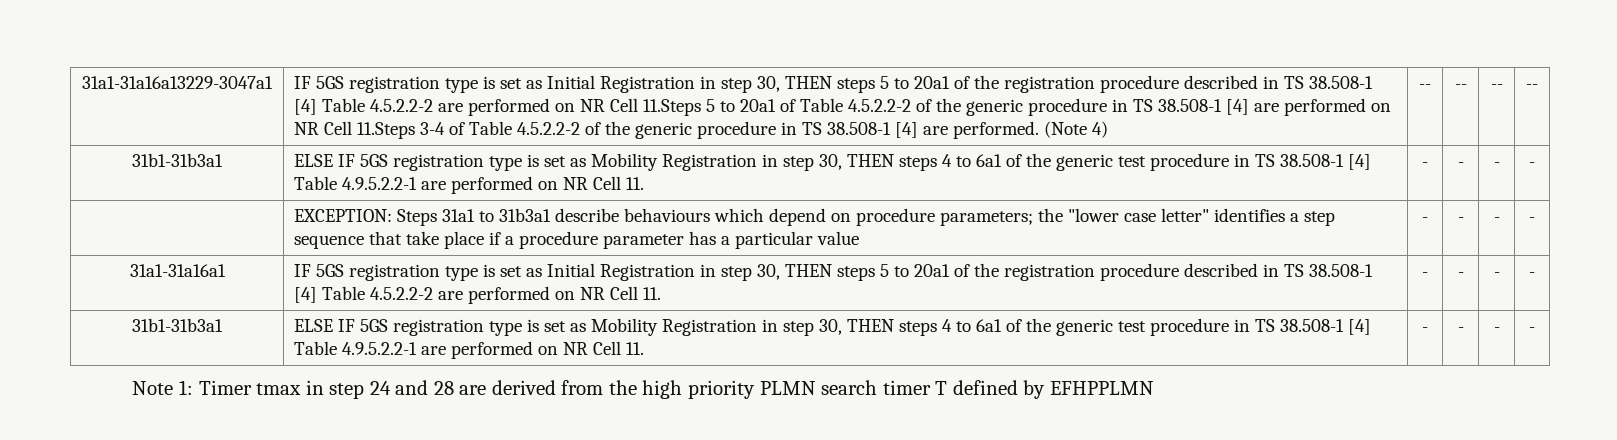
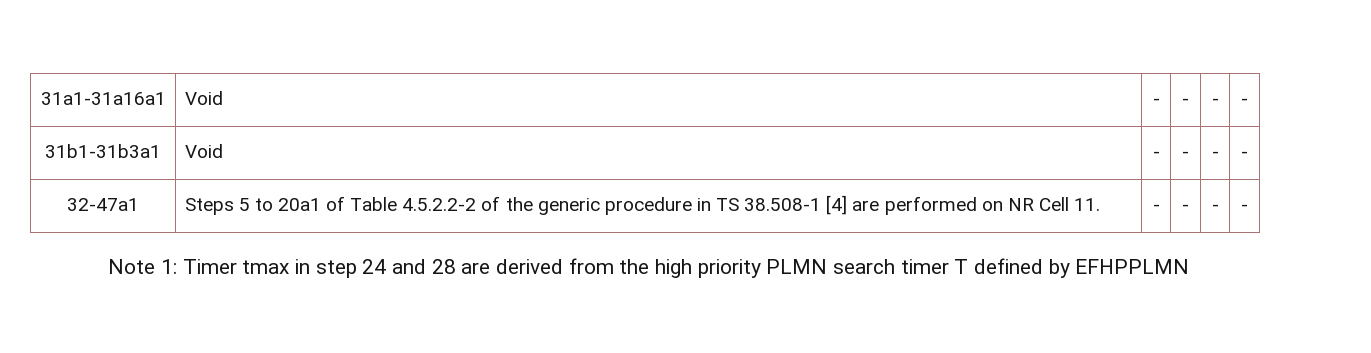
- 31a1-31a16a13229-3047a1 | IF 5GS registration type is set as Initial Registration in step 30, THEN steps 5 to 20a1 of the registration procedure described in TS 38.508-1 [4] Table 4.5.2.2-2 are performed on NR Cell 11.Steps 5 to 20a1 of Table 4.5.2.2-2 of the generic procedure in TS 38.508-1 [4] are performed on NR Cell 11.Steps 3-4 of Table 4.5.2.2-2 of the generic procedure in TS 38.508-1 [4] are performed. (Note 4) | -- | -- | -- | --
- 31b1-31b3a1 | ELSE IF 5GS registration type is set as Mobility Registration in step 30, THEN steps 4 to 6a1 of the generic test procedure in TS 38.508-1 [4] Table 4.9.5.2.2-1 are performed on NR Cell 11. | - | - | - | -
- | EXCEPTION: Steps 31a1 to 31b3a1 describe behaviours which depend on procedure parameters; the "lower case letter" identifies a step sequence that take place if a procedure parameter has a particular value | - | - | - | -
- 31a1-31a16a1 | IF 5GS registration type is set as Initial Registration in step 30, THEN steps 5 to 20a1 of the registration procedure described in TS 38.508-1 [4] Table 4.5.2.2-2 are performed on NR Cell 11. | - | - | - | -
- 31b1-31b3a1 | ELSE IF 5GS registration type is set as Mobility Registration in step 30, THEN steps 4 to 6a1 of the generic test procedure in TS 38.508-1 [4] Table 4.9.5.2.2-1 are performed on NR Cell 11. | - | - | - | -
+ 31a1-31a16a1 | Void | - | - | - | -
+ 31b1-31b3a1 | Void | - | - | - | -
+ 32-47a1 | Steps 5 to 20a1 of Table 4.5.2.2-2 of the generic procedure in TS 38.508-1 [4] are performed on NR Cell 11. | - | - | - | -

